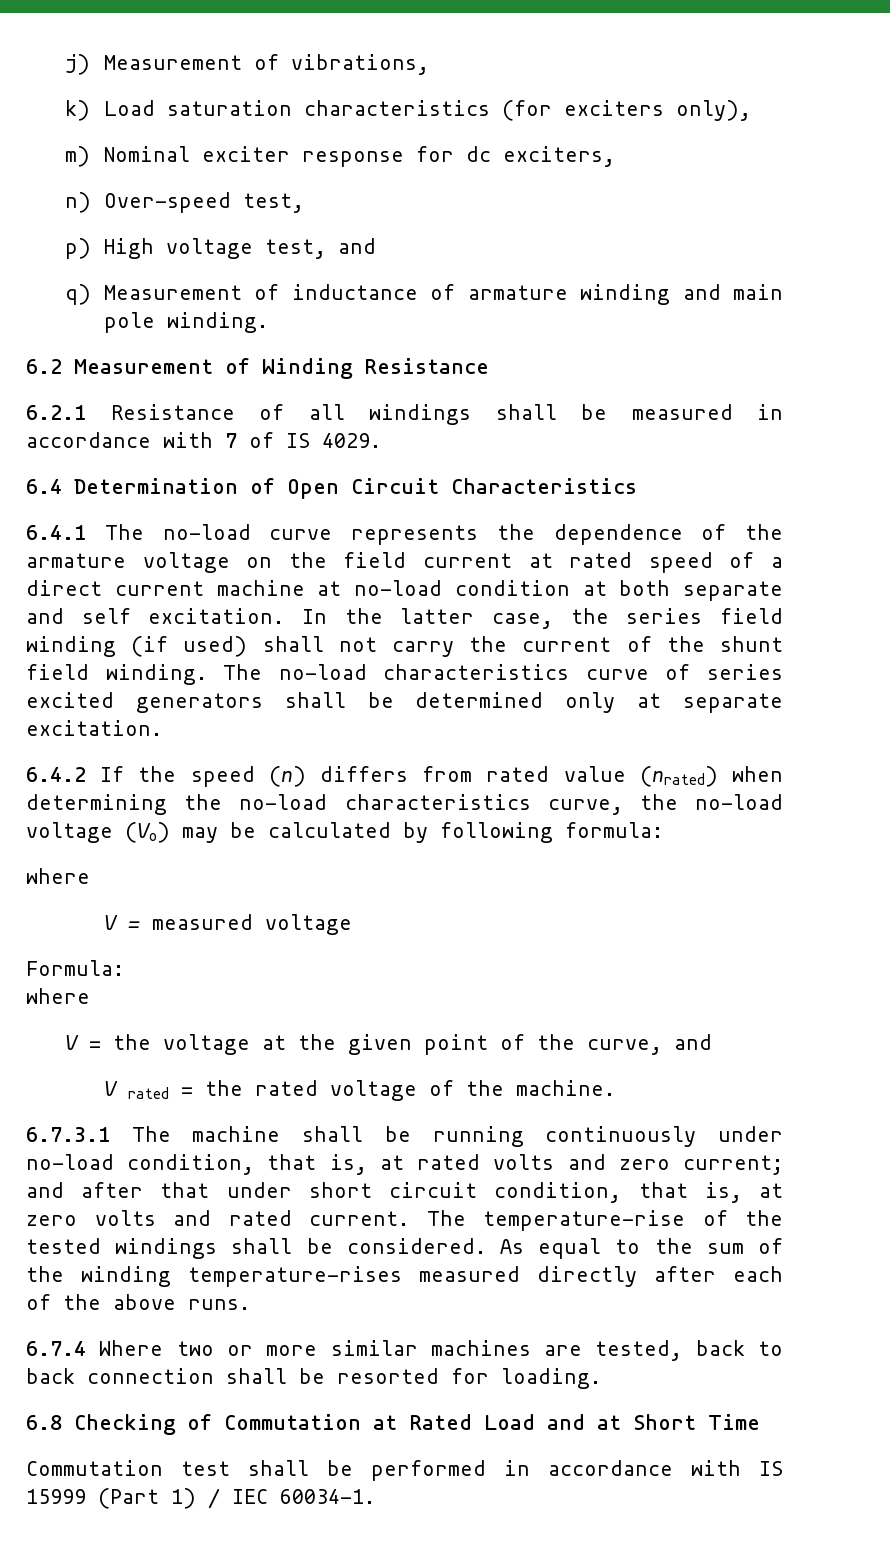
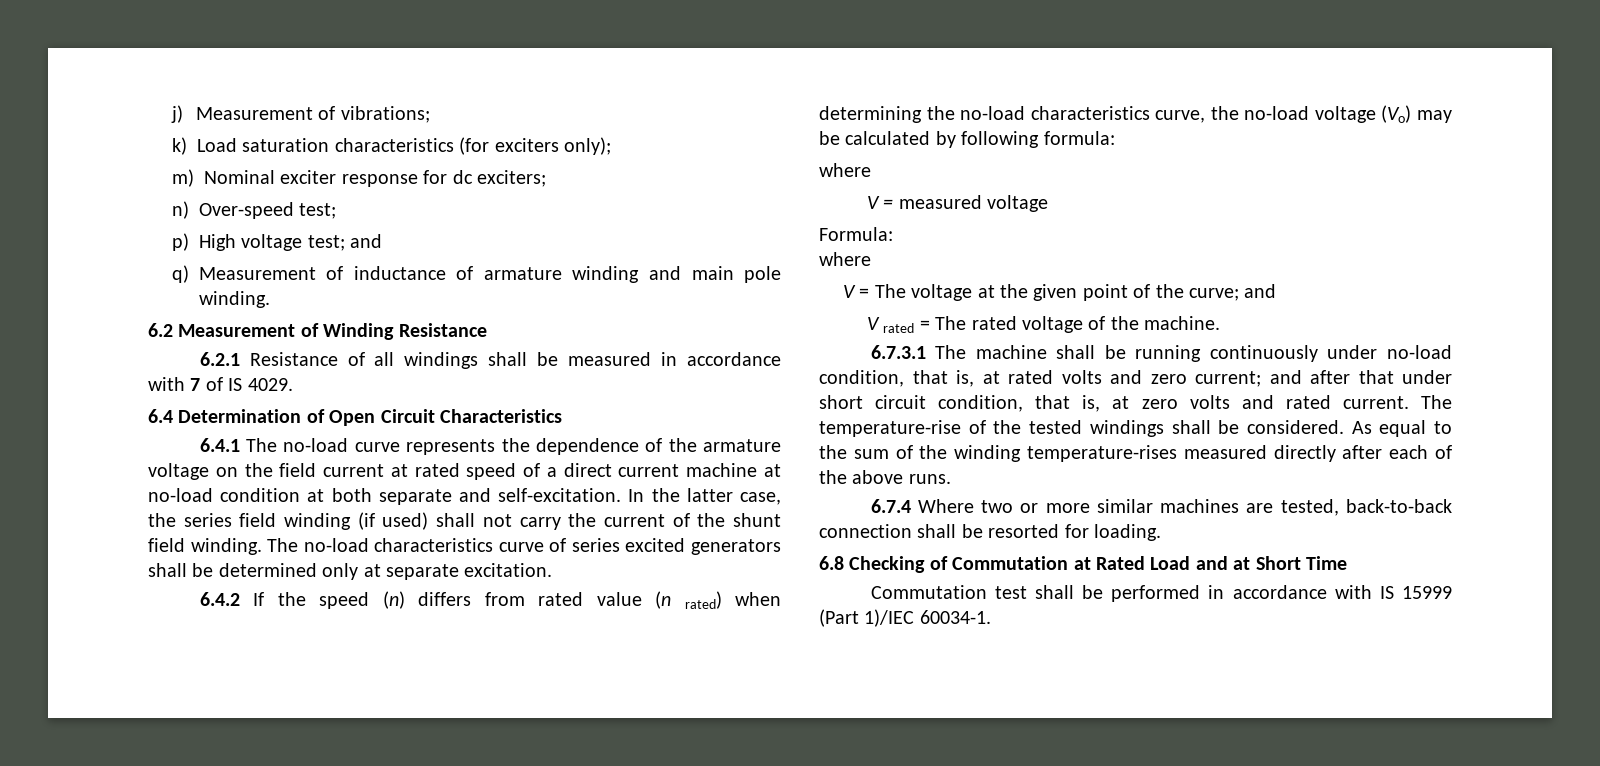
- j) Measurement of vibrations,
+ j) Measurement of vibrations;
- k) Load saturation characteristics (for exciters only),
+ k) Load saturation characteristics (for exciters only);
- m) Nominal exciter response for dc exciters,
+ m) Nominal exciter response for dc exciters;
- n) Over-speed test,
+ n) Over-speed test;
- p) High voltage test, and
+ p) High voltage test; and
- 6.4.1 The no-load curve represents the dependence of the armature voltage on the field current at rated speed of a direct current machine at no-load condition at both separate and self excitation.
+ 6.4.1 The no-load curve represents the dependence of the armature voltage on the field current at rated speed of a direct current machine at no-load condition at both separate and self-excitation.
- 6.4.2 If the speed (n) differs from rated value (nrated) when determining the no-load characteristics curve, the no-load voltage (Vo) may be calculated by following formula:
+ 6.4.2 If the speed (n) differs from rated value (n rated) when determining the no-load characteristics curve, the no-load voltage (Vo) may be calculated by following formula:
- V = the voltage at the given point of the curve, and
+ V = The voltage at the given point of the curve; and
- V rated = the rated voltage of the machine.
+ V rated = The rated voltage of the machine.
- 6.7.4 Where two or more similar machines are tested, back to back connection shall be resorted for loading.
+ 6.7.4 Where two or more similar machines are tested, back-to-back connection shall be resorted for loading.
- Commutation test shall be performed in accordance with IS 15999 (Part 1) / IEC 60034-1.
+ Commutation test shall be performed in accordance with IS 15999 (Part 1)/IEC 60034-1.

